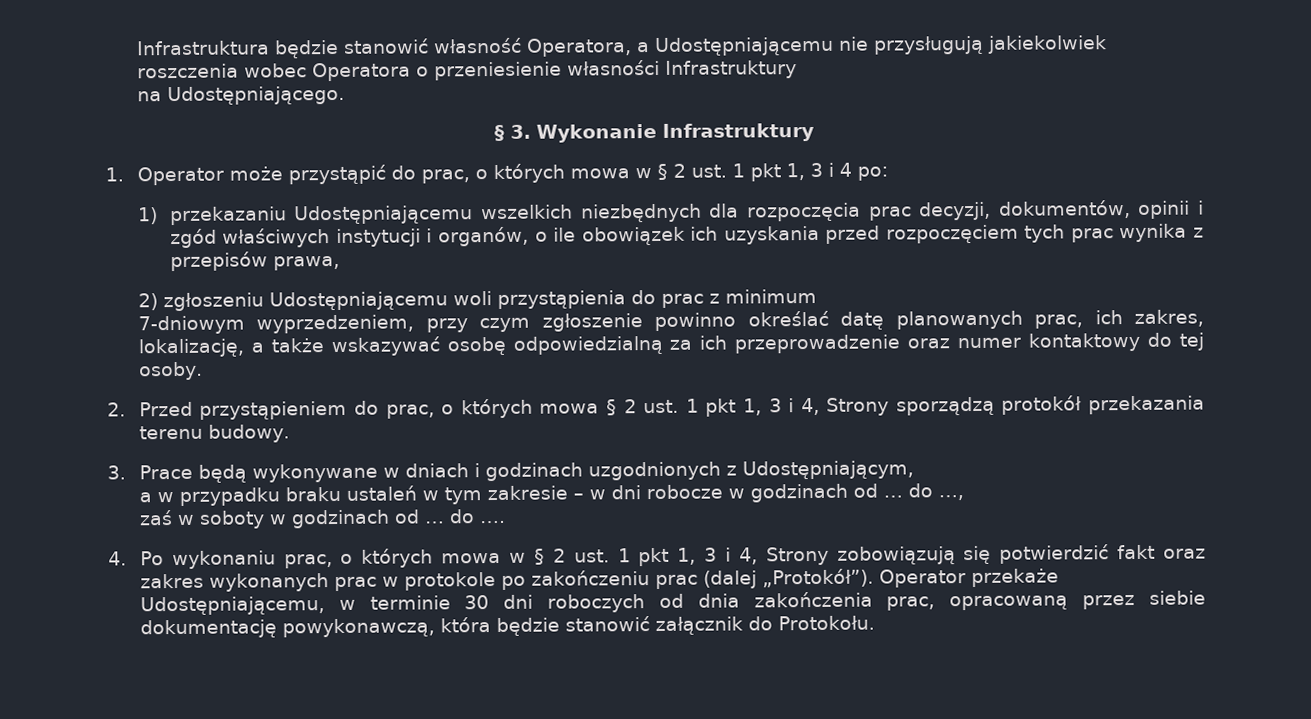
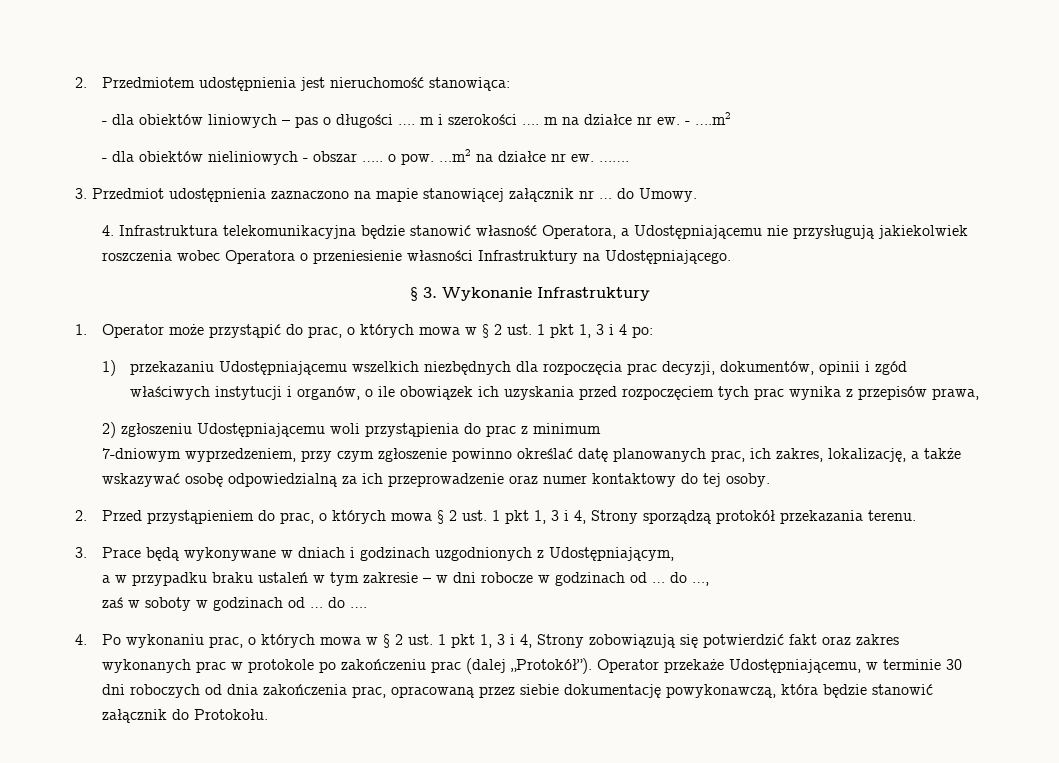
- Infrastruktura będzie stanowić własność Operatora, a Udostępniającemu nie przysługują jakiekolwiek roszczenia wobec Operatora o przeniesienie własności Infrastruktury
- na Udostępniającego.
+ 2. Przedmiotem udostępnienia jest nieruchomość stanowiąca:
+ - dla obiektów liniowych – pas o długości …. m i szerokości …. m na działce nr ew. - ….m2
+ - dla obiektów nieliniowych - obszar ….. o pow. …m2 na działce nr ew. …….
+ 3. Przedmiot udostępnienia zaznaczono na mapie stanowiącej załącznik nr … do Umowy.
+ 4. Infrastruktura telekomunikacyjna będzie stanowić własność Operatora, a Udostępniającemu nie przysługują jakiekolwiek roszczenia wobec Operatora o przeniesienie własności Infrastruktury na Udostępniającego.
- 2. Przed przystąpieniem do prac, o których mowa § 2 ust. 1 pkt 1, 3 i 4, Strony sporządzą protokół przekazania terenu budowy.
+ 2. Przed przystąpieniem do prac, o których mowa § 2 ust. 1 pkt 1, 3 i 4, Strony sporządzą protokół przekazania terenu.

